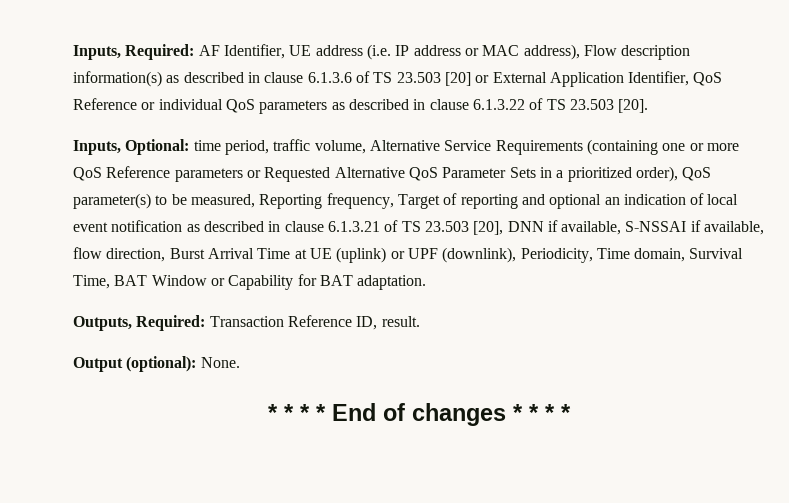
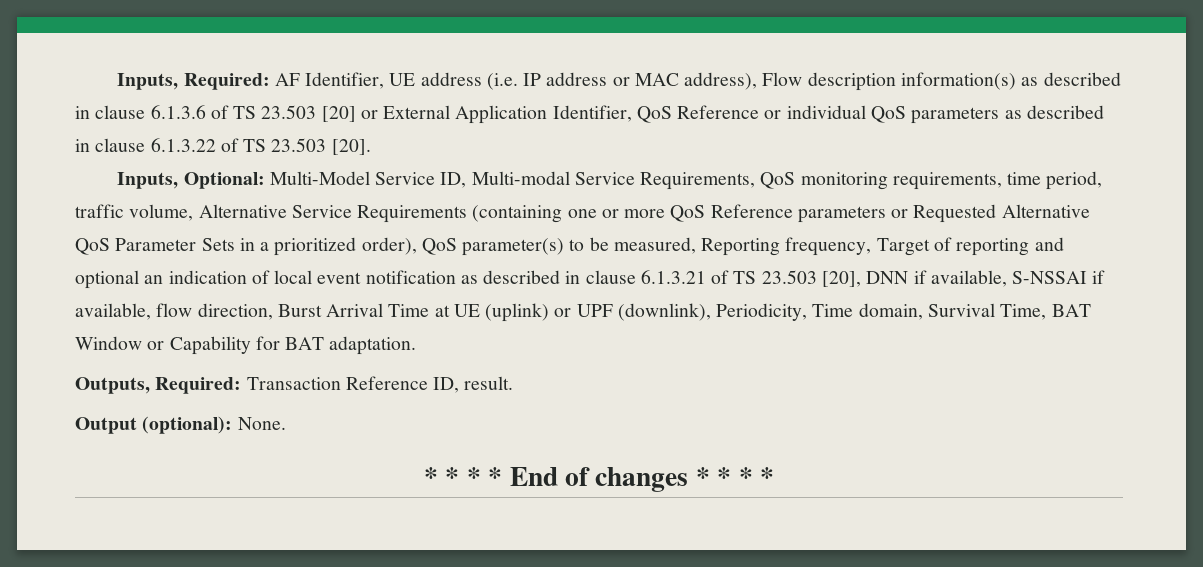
- time period, traffic volume, Alternative Service Requirements (containing one or more QoS Reference parameters or Requested Alternative QoS Parameter Sets in a prioritized order), QoS parameter(s) to be measured, Reporting frequency, Target of reporting and optional an indication of local event notification as described in clause 6.1.3.21 of TS 23.503 [20], DNN if available, S-NSSAI if available, flow direction, Burst Arrival Time at UE (uplink) or UPF (downlink), Periodicity, Time domain, Survival Time, BAT Window or Capability for BAT adaptation.
+ Multi-Model Service ID, Multi-modal Service Requirements, QoS monitoring requirements, time period, traffic volume, Alternative Service Requirements (containing one or more QoS Reference parameters or Requested Alternative QoS Parameter Sets in a prioritized order), QoS parameter(s) to be measured, Reporting frequency, Target of reporting and optional an indication of local event notification as described in clause 6.1.3.21 of TS 23.503 [20], DNN if available, S-NSSAI if available, flow direction, Burst Arrival Time at UE (uplink) or UPF (downlink), Periodicity, Time domain, Survival Time, BAT Window or Capability for BAT adaptation.

